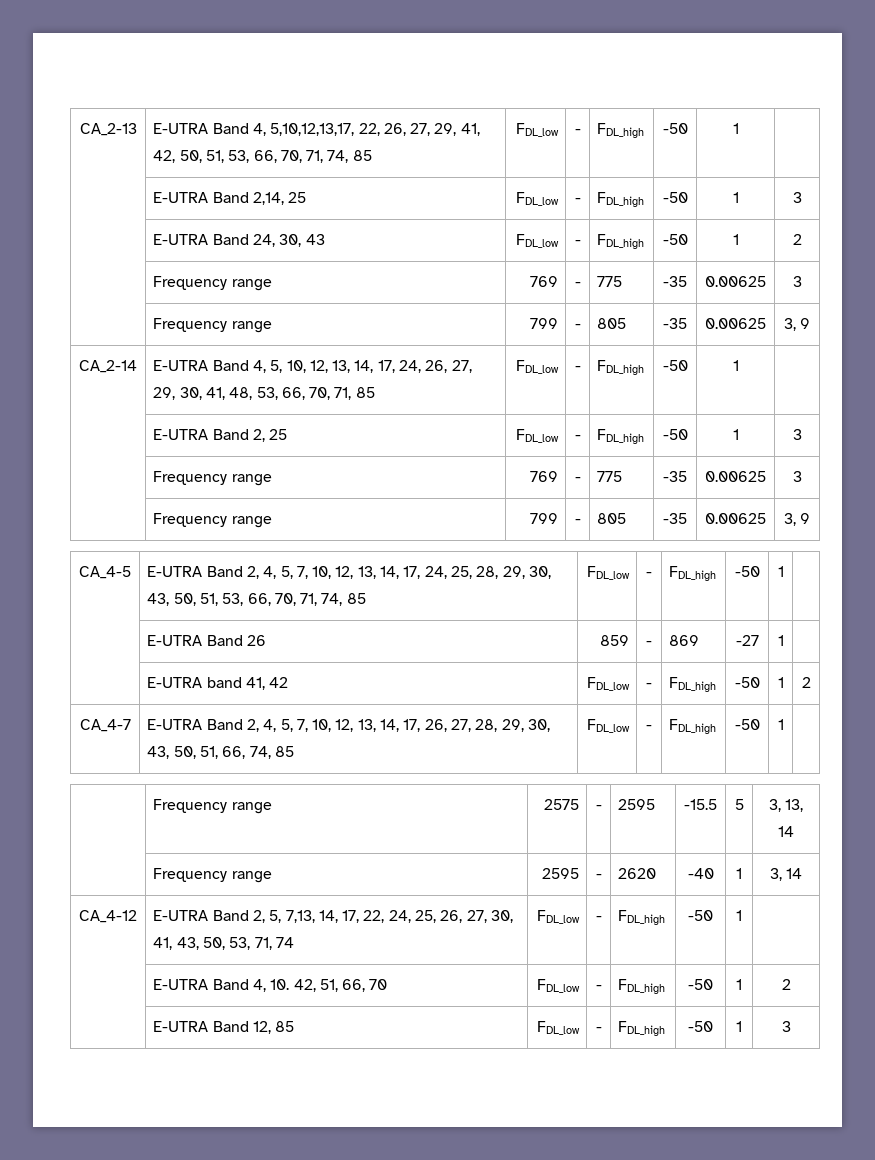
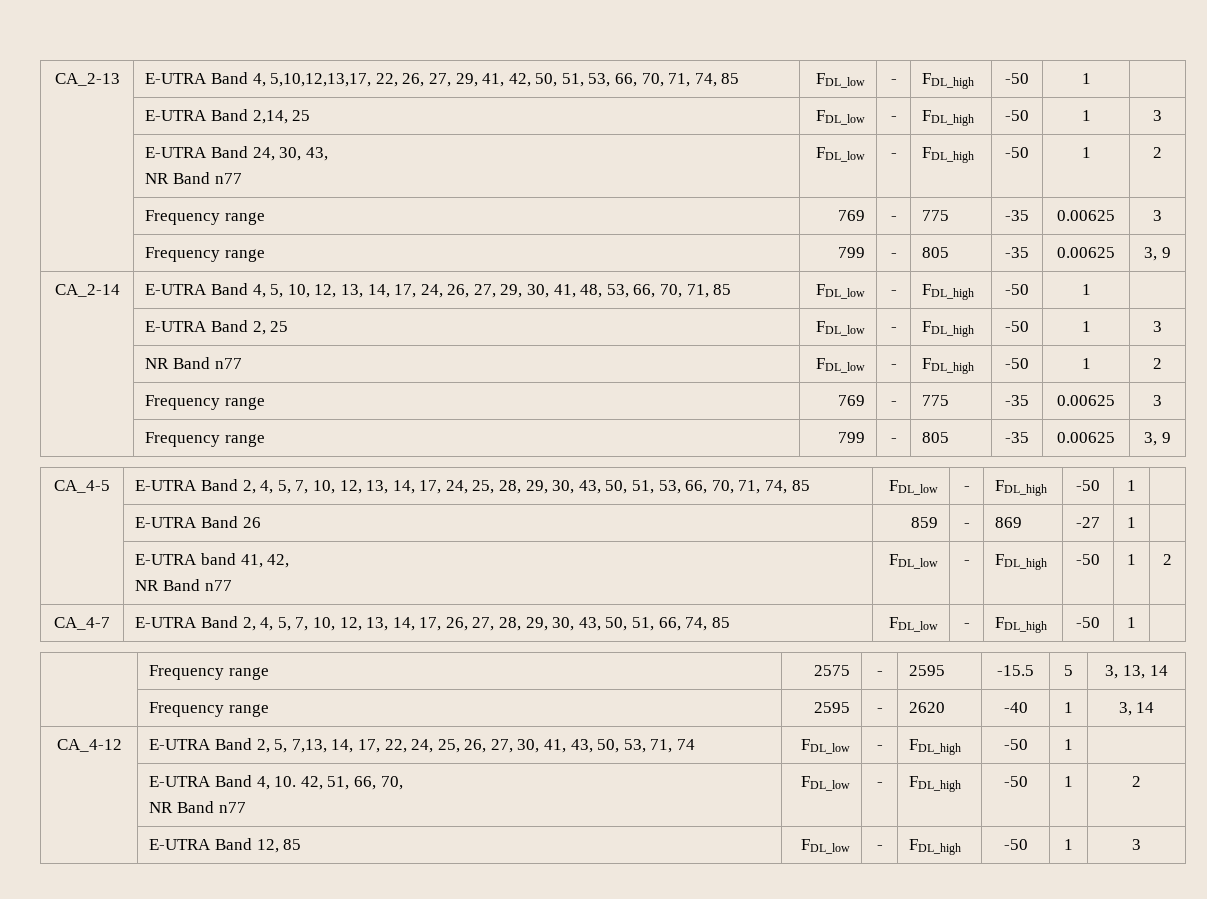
- | E-UTRA Band 24, 30, 43 | FDL_low | - | FDL_high | -50 | 1 | 2
+ | E-UTRA Band 24, 30, 43,
+ NR Band n77 | FDL_low | - | FDL_high | -50 | 1 | 2
+ | NR Band n77 | FDL_low | - | FDL_high | -50 | 1 | 2
- | E-UTRA band 41, 42 | FDL_low | - | FDL_high | -50 | 1 | 2
+ | E-UTRA band 41, 42,
+ NR Band n77 | FDL_low | - | FDL_high | -50 | 1 | 2
- | E-UTRA Band 4, 10. 42, 51, 66, 70 | FDL_low | - | FDL_high | -50 | 1 | 2
+ | E-UTRA Band 4, 10. 42, 51, 66, 70,
+ NR Band n77 | FDL_low | - | FDL_high | -50 | 1 | 2

